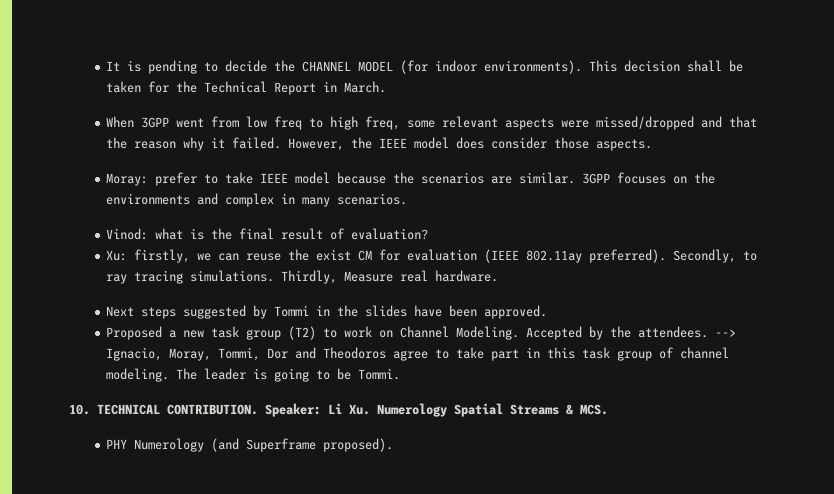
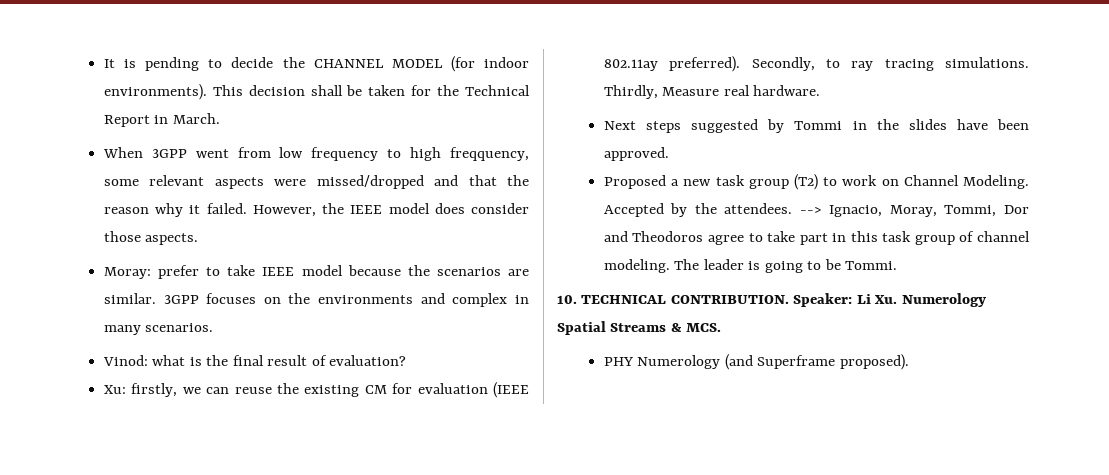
- When 3GPP went from low freq to high freq, some relevant aspects were missed/dropped and that the reason why it failed.
+ When 3GPP went from low frequency to high freqquency, some relevant aspects were missed/dropped and that the reason why it failed.
- Xu: firstly, we can reuse the exist CM for evaluation (IEEE 802.11ay preferred).
+ Xu: firstly, we can reuse the existing CM for evaluation (IEEE 802.11ay preferred).

